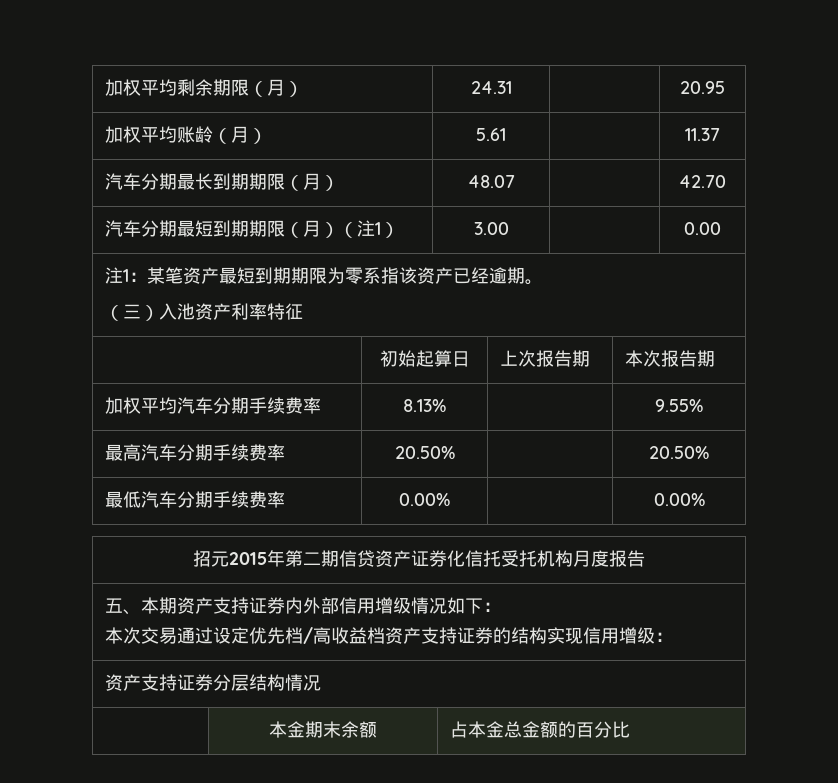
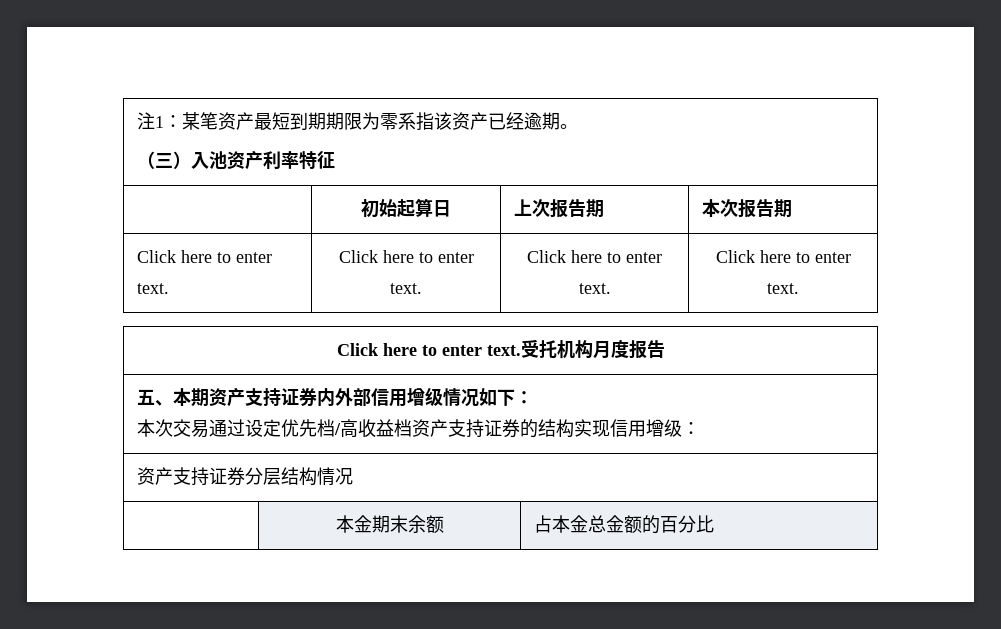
- 加权平均剩余期限（月） | 24.31 | | 20.95
- 加权平均账龄（月） | 5.61 | | 11.37
- 汽车分期最长到期期限（月） | 48.07 | | 42.70
- 汽车分期最短到期期限（月）（注1） | 3.00 | | 0.00
- 加权平均汽车分期手续费率 | 8.13% | | 9.55%
- 最高汽车分期手续费率 | 20.50% | | 20.50%
- 最低汽车分期手续费率 | 0.00% | | 0.00%
- 招元2015年第二期信贷资产证券化信托受托机构月度报告
+ Click here to enter text. | Click here to enter text. | Click here to enter text. | Click here to enter text.
+ Click here to enter text.受托机构月度报告

